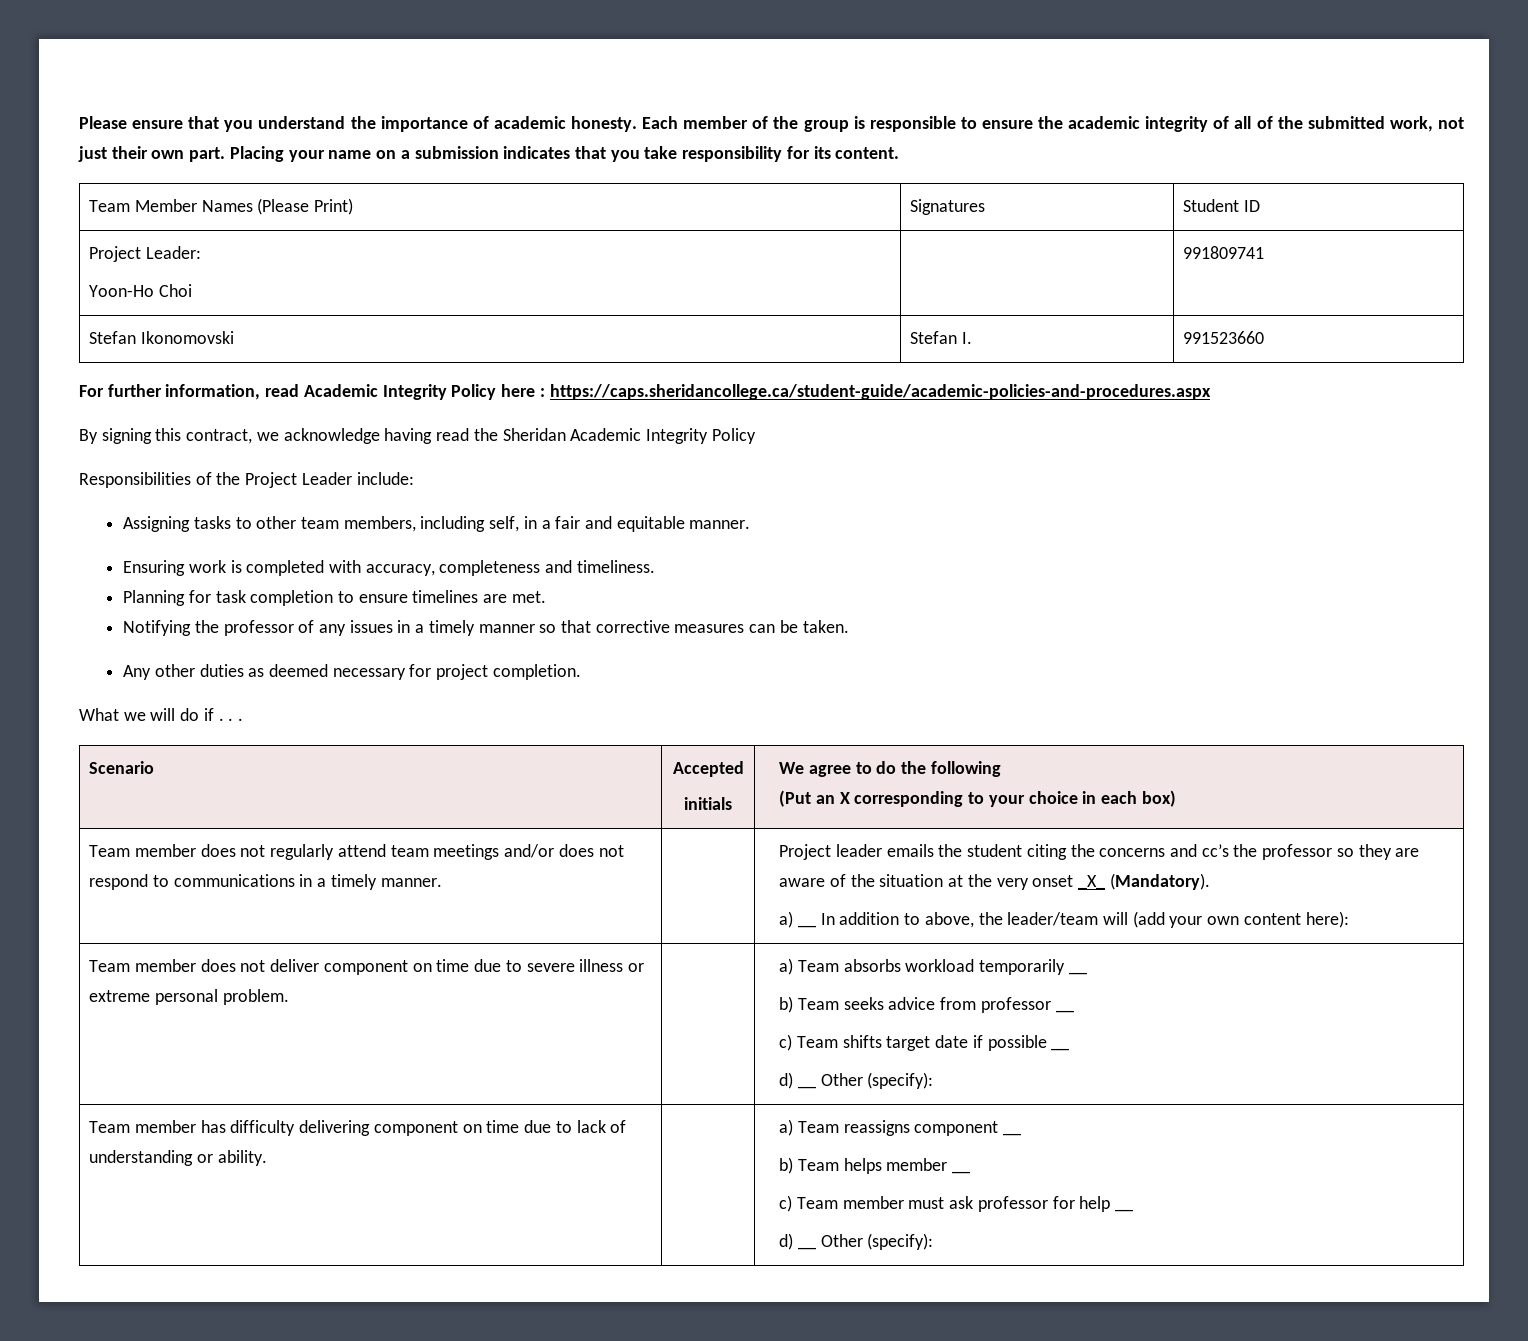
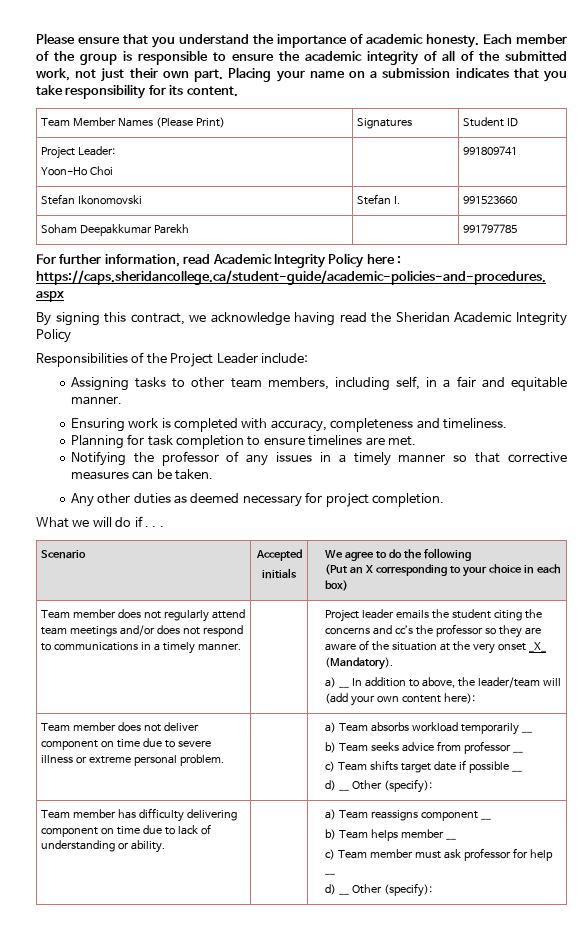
+ Soham Deepakkumar Parekh | | 991797785

